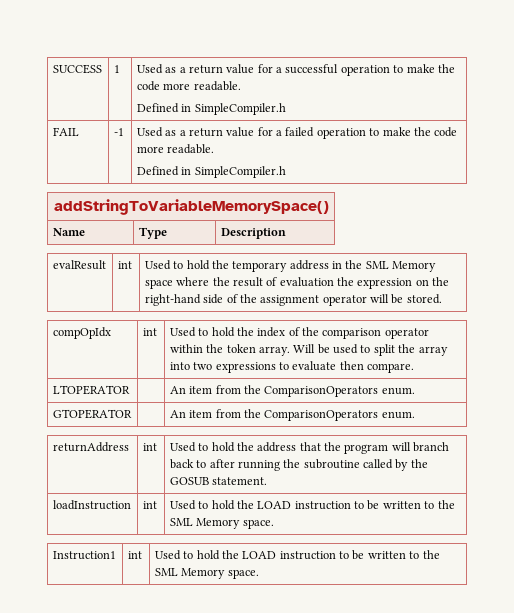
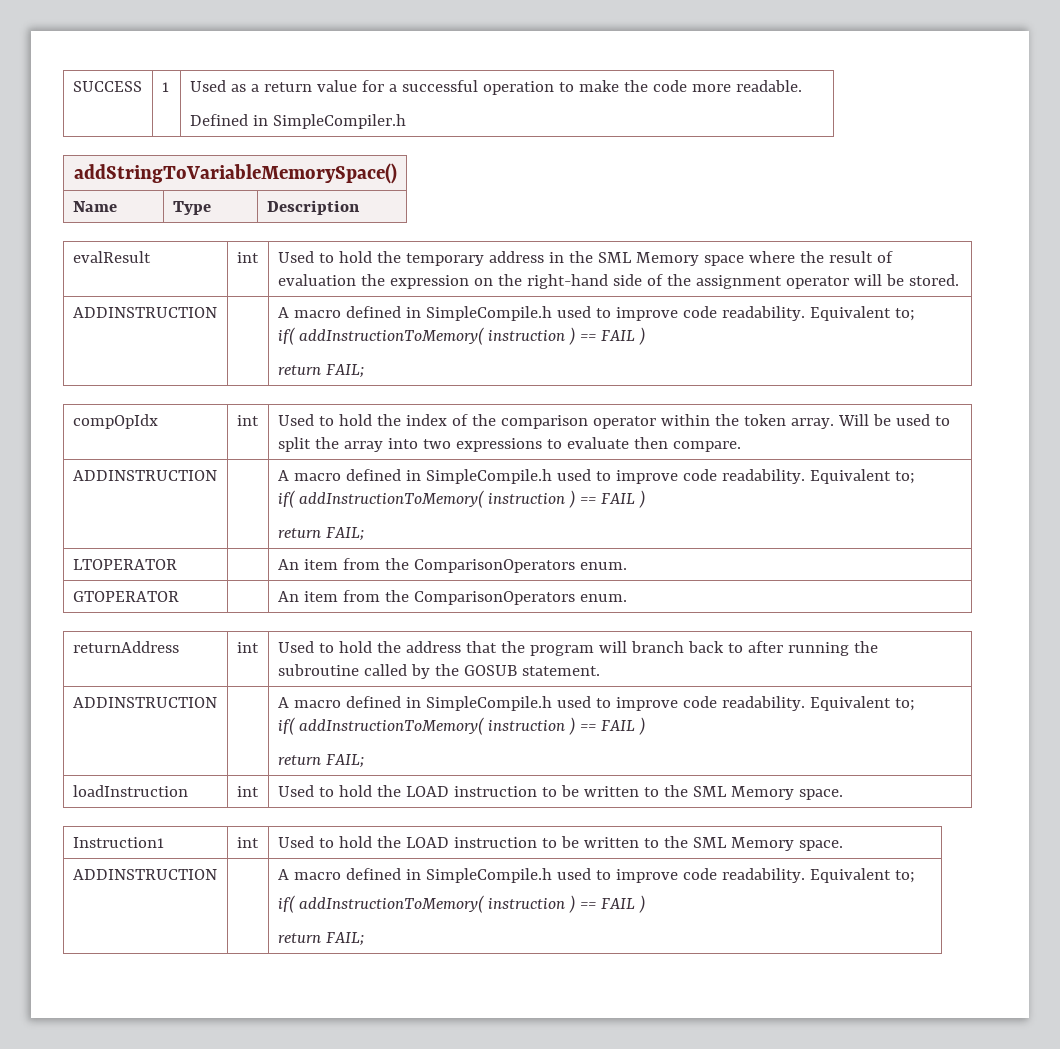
- FAIL | -1 | Used as a return value for a failed operation to make the code more readable.
- Defined in SimpleCompiler.h
  evalResult | int | Used to hold the temporary address in the SML Memory space where the result of evaluation the expression on the right-hand side of the assignment operator will be stored.
+ ADDINSTRUCTION | | A macro defined in SimpleCompile.h used to improve code readability. Equivalent to;
+ if( addInstructionToMemory( instruction ) == FAIL )
+ return FAIL;
  compOpIdx | int | Used to hold the index of the comparison operator within the token array. Will be used to split the array into two expressions to evaluate then compare.
+ ADDINSTRUCTION | | A macro defined in SimpleCompile.h used to improve code readability. Equivalent to;
+ if( addInstructionToMemory( instruction ) == FAIL )
+ return FAIL;
  returnAddress | int | Used to hold the address that the program will branch back to after running the subroutine called by the GOSUB statement.
+ ADDINSTRUCTION | | A macro defined in SimpleCompile.h used to improve code readability. Equivalent to;
+ if( addInstructionToMemory( instruction ) == FAIL )
+ return FAIL;
  Instruction1 | int | Used to hold the LOAD instruction to be written to the SML Memory space.
+ ADDINSTRUCTION | | A macro defined in SimpleCompile.h used to improve code readability. Equivalent to;
+ if( addInstructionToMemory( instruction ) == FAIL )
+ return FAIL;

